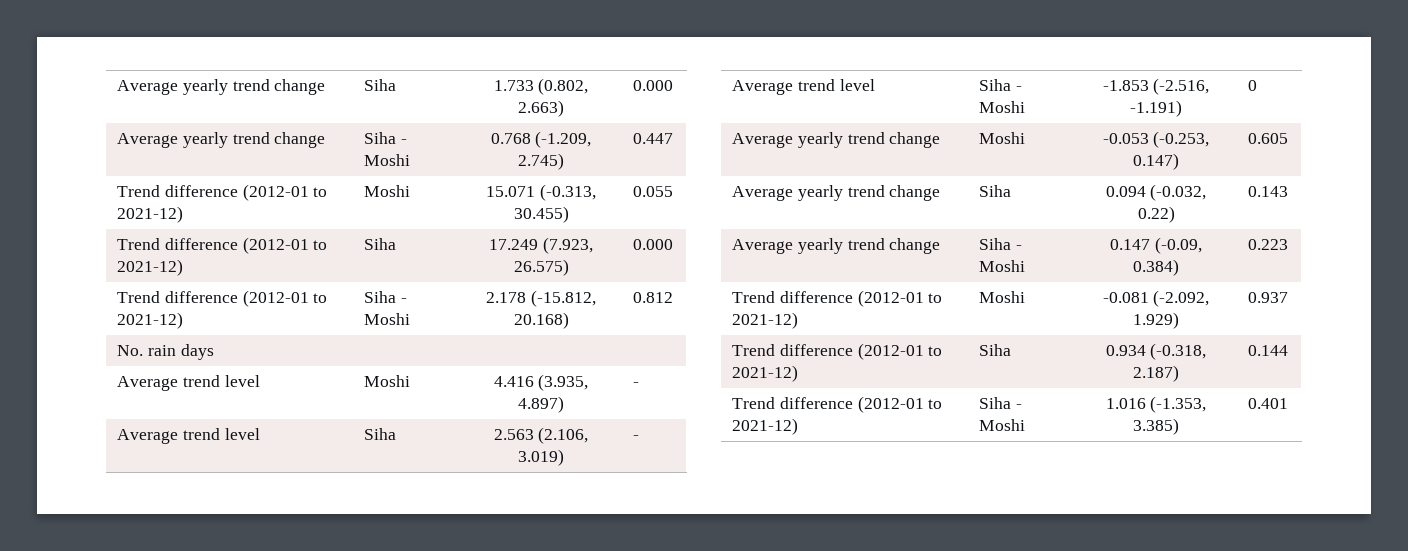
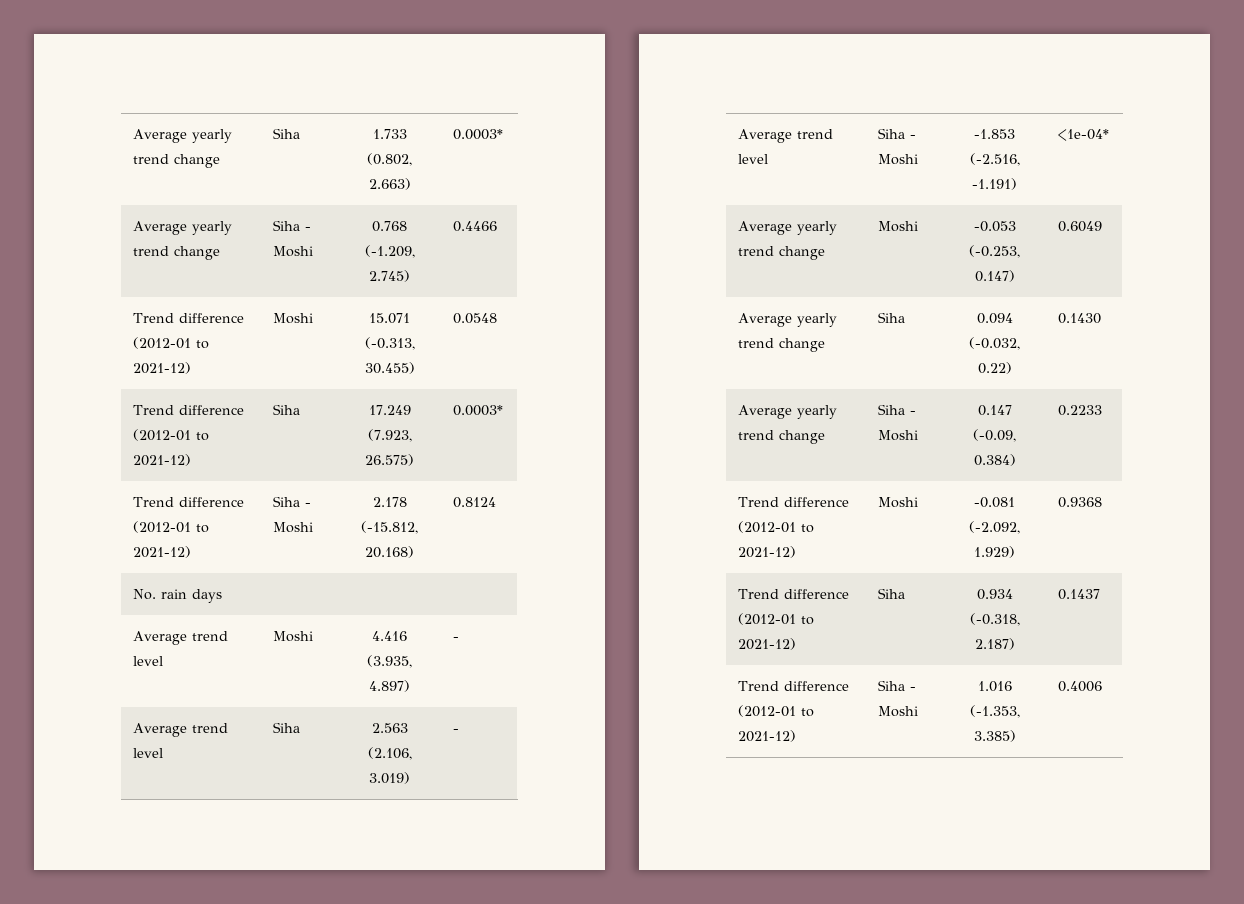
- Average yearly trend change | Siha | 1.733 (0.802, 2.663) | 0.000
+ Average yearly trend change | Siha | 1.733 (0.802, 2.663) | 0.0003*
- Average yearly trend change | Siha - Moshi | 0.768 (-1.209, 2.745) | 0.447
+ Average yearly trend change | Siha - Moshi | 0.768 (-1.209, 2.745) | 0.4466
- Trend difference (2012-01 to 2021-12) | Moshi | 15.071 (-0.313, 30.455) | 0.055
+ Trend difference (2012-01 to 2021-12) | Moshi | 15.071 (-0.313, 30.455) | 0.0548
- Trend difference (2012-01 to 2021-12) | Siha | 17.249 (7.923, 26.575) | 0.000
+ Trend difference (2012-01 to 2021-12) | Siha | 17.249 (7.923, 26.575) | 0.0003*
- Trend difference (2012-01 to 2021-12) | Siha - Moshi | 2.178 (-15.812, 20.168) | 0.812
+ Trend difference (2012-01 to 2021-12) | Siha - Moshi | 2.178 (-15.812, 20.168) | 0.8124
- Average trend level | Siha - Moshi | -1.853 (-2.516, -1.191) | 0
+ Average trend level | Siha - Moshi | -1.853 (-2.516, -1.191) | <1e-04*
- Average yearly trend change | Moshi | -0.053 (-0.253, 0.147) | 0.605
+ Average yearly trend change | Moshi | -0.053 (-0.253, 0.147) | 0.6049
- Average yearly trend change | Siha | 0.094 (-0.032, 0.22) | 0.143
+ Average yearly trend change | Siha | 0.094 (-0.032, 0.22) | 0.1430
- Average yearly trend change | Siha - Moshi | 0.147 (-0.09, 0.384) | 0.223
+ Average yearly trend change | Siha - Moshi | 0.147 (-0.09, 0.384) | 0.2233
- Trend difference (2012-01 to 2021-12) | Moshi | -0.081 (-2.092, 1.929) | 0.937
+ Trend difference (2012-01 to 2021-12) | Moshi | -0.081 (-2.092, 1.929) | 0.9368
- Trend difference (2012-01 to 2021-12) | Siha | 0.934 (-0.318, 2.187) | 0.144
+ Trend difference (2012-01 to 2021-12) | Siha | 0.934 (-0.318, 2.187) | 0.1437
- Trend difference (2012-01 to 2021-12) | Siha - Moshi | 1.016 (-1.353, 3.385) | 0.401
+ Trend difference (2012-01 to 2021-12) | Siha - Moshi | 1.016 (-1.353, 3.385) | 0.4006

